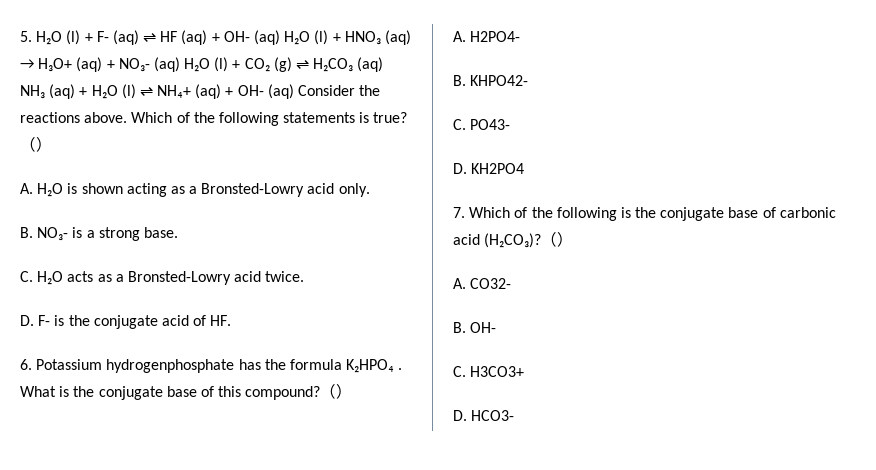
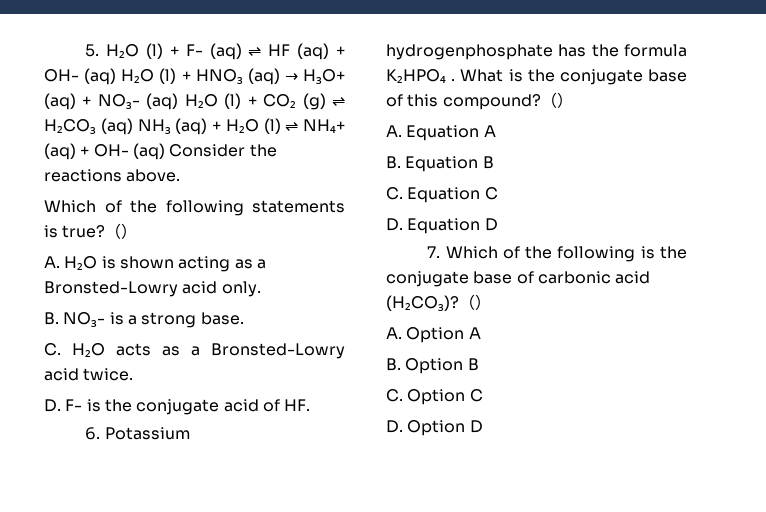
- 5. H₂O (l) + F- (aq) ⇌ HF (aq) + OH- (aq) H₂O (l) + HNO₃ (aq) → H₃O+ (aq) + NO₃- (aq) H₂O (l) + CO₂ (g) ⇌ H₂CO₃ (aq) NH₃ (aq) + H₂O (l) ⇌ NH₄+ (aq) + OH- (aq) Consider the reactions above. Which of the following statements is true?
+ 5. H₂O (l) + F- (aq) ⇌ HF (aq) + OH- (aq) H₂O (l) + HNO₃ (aq) → H₃O+ (aq) + NO₃- (aq) H₂O (l) + CO₂ (g) ⇌ H₂CO₃ (aq) NH₃ (aq) + H₂O (l) ⇌ NH₄+ (aq) + OH- (aq) Consider the reactions above.
+ Which of the following statements is true?
- A. H2PO4-
- B. KHPO42-
- C. PO43-
- D. KH2PO4
+ A. Equation A
+ B. Equation B
+ C. Equation C
+ D. Equation D
- A. CO32-
- B. OH-
- C. H3CO3+
- D. HCO3-
+ A. Option A
+ B. Option B
+ C. Option C
+ D. Option D

